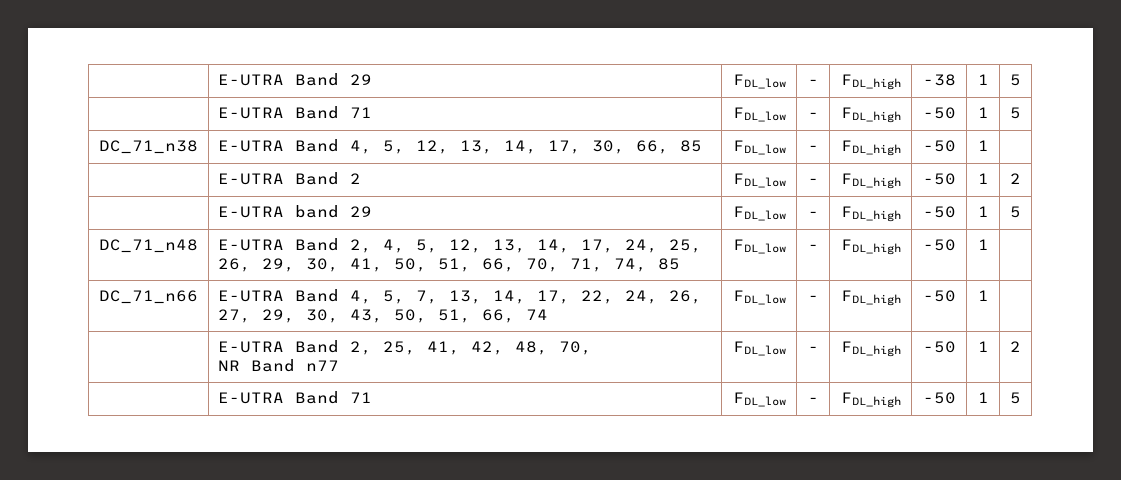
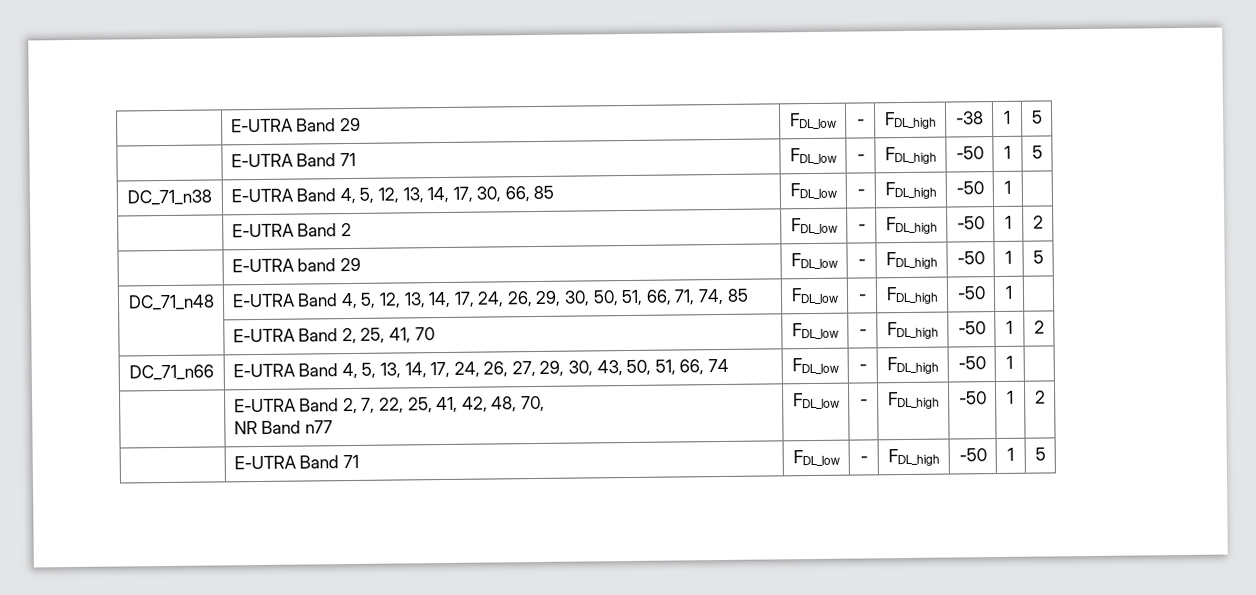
- DC_71_n48 | E-UTRA Band 2, 4, 5, 12, 13, 14, 17, 24, 25, 26, 29, 30, 41, 50, 51, 66, 70, 71, 74, 85 | FDL_low | - | FDL_high | -50 | 1 |
+ DC_71_n48 | E-UTRA Band 4, 5, 12, 13, 14, 17, 24, 26, 29, 30, 50, 51, 66, 71, 74, 85 | FDL_low | - | FDL_high | -50 | 1 |
+ | E-UTRA Band 2, 25, 41, 70 | FDL_low | - | FDL_high | -50 | 1 | 2
- DC_71_n66 | E-UTRA Band 4, 5, 7, 13, 14, 17, 22, 24, 26, 27, 29, 30, 43, 50, 51, 66, 74 | FDL_low | - | FDL_high | -50 | 1 |
+ DC_71_n66 | E-UTRA Band 4, 5, 13, 14, 17, 24, 26, 27, 29, 30, 43, 50, 51, 66, 74 | FDL_low | - | FDL_high | -50 | 1 |
- | E-UTRA Band 2, 25, 41, 42, 48, 70,
+ | E-UTRA Band 2, 7, 22, 25, 41, 42, 48, 70,

